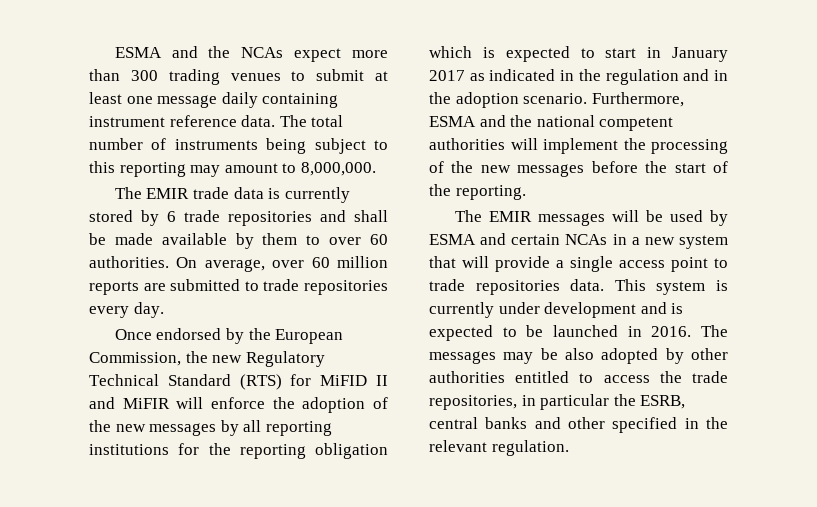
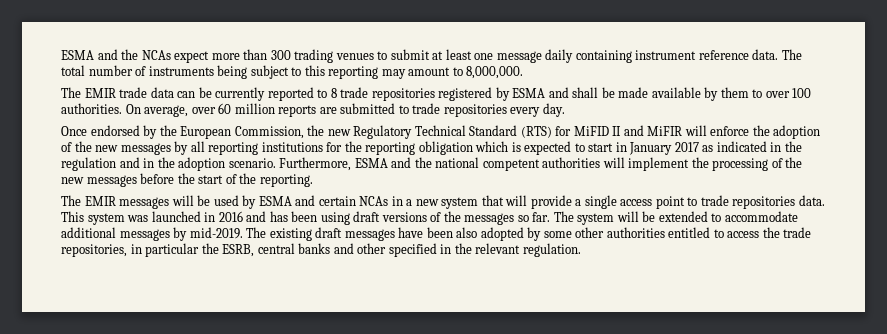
- The EMIR trade data is currently stored by 6 trade repositories and shall be made available by them to over 60 authorities.
+ The EMIR trade data can be currently reported to 8 trade repositories registered by ESMA and shall be made available by them to over 100 authorities.
- This system is currently under development and is expected to be launched in 2016. The messages may be also adopted by other authorities entitled to access the trade repositories, in particular the ESRB, central banks and other specified in the relevant regulation.
+ This system was launched in 2016 and has been using draft versions of the messages so far. The system will be extended to accommodate additional messages by mid-2019. The existing draft messages have been also adopted by some other authorities entitled to access the trade repositories, in particular the ESRB, central banks and other specified in the relevant regulation.

